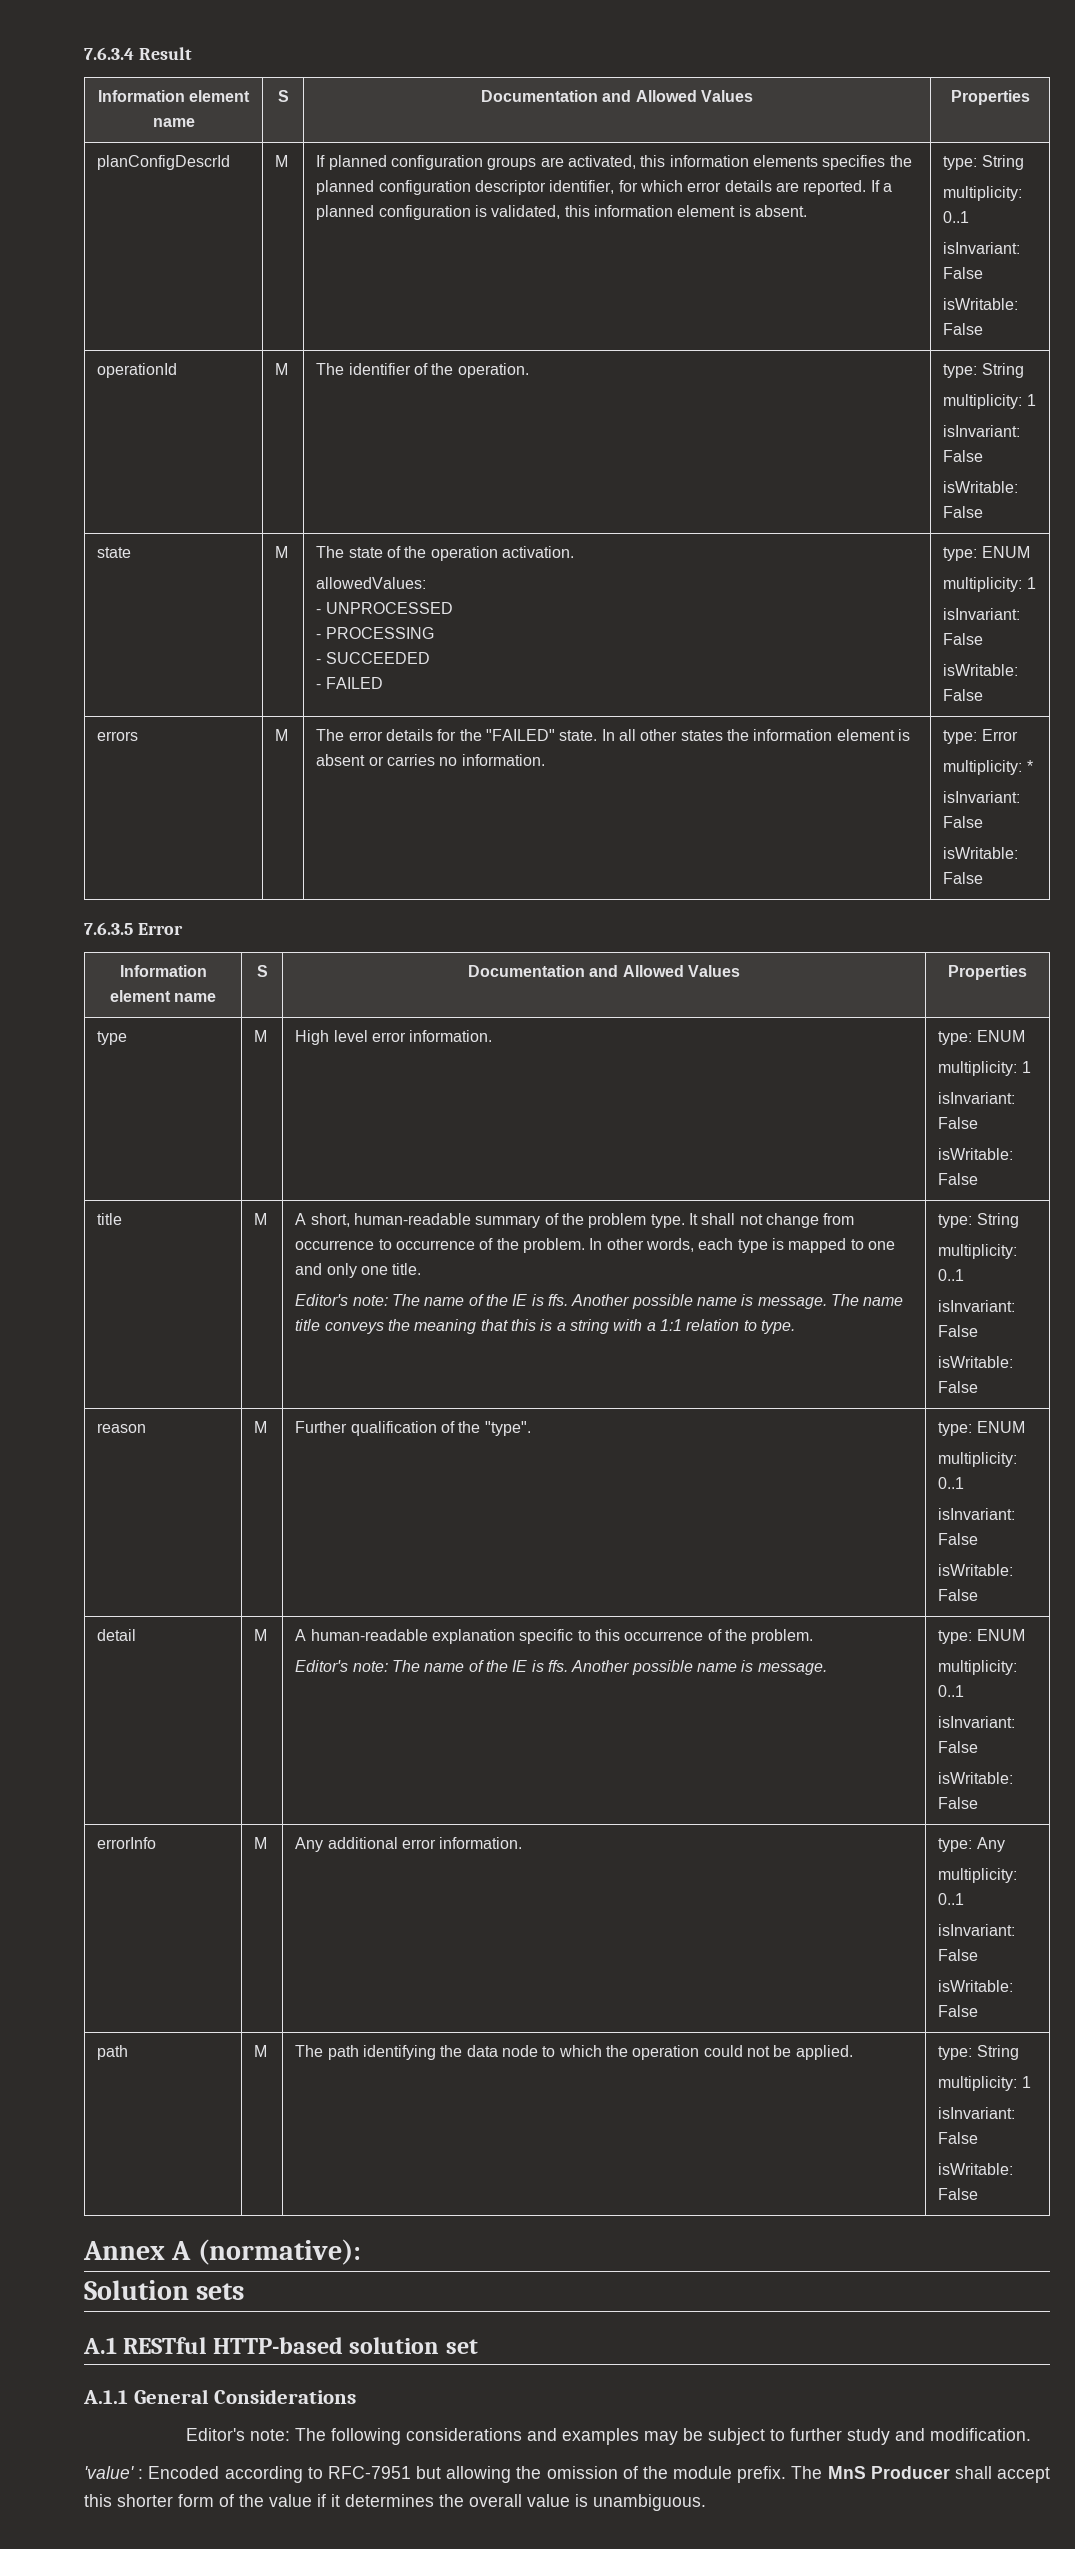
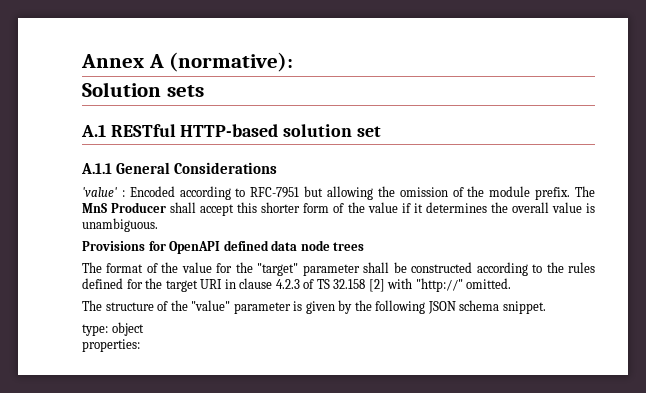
- 7.6.3.4 Result
- Information element name | S | Documentation and Allowed Values | Properties
- planConfigDescrId | M | If planned configuration groups are activated, this information elements specifies the planned configuration descriptor identifier, for which error details are reported. If a planned configuration is validated, this information element is absent. | type: String
- multiplicity: 0..1
- isInvariant: False
- isWritable: False
- operationId | M | The identifier of the operation. | type: String
- multiplicity: 1
- isInvariant: False
- isWritable: False
- state | M | The state of the operation activation.
- allowedValues:
- - UNPROCESSED
- - PROCESSING
- - SUCCEEDED
- - FAILED | type: ENUM
- multiplicity: 1
- isInvariant: False
- isWritable: False
- errors | M | The error details for the "FAILED" state. In all other states the information element is absent or carries no information. | type: Error
- multiplicity: *
- isInvariant: False
- isWritable: False
- 7.6.3.5 Error
- Information element name | S | Documentation and Allowed Values | Properties
- type | M | High level error information. | type: ENUM
- multiplicity: 1
- isInvariant: False
- isWritable: False
- title | M | A short, human-readable summary of the problem type. It shall not change from occurrence to occurrence of the problem. In other words, each type is mapped to one and only one title.
- Editor's note: The name of the IE is ffs. Another possible name is message. The name title conveys the meaning that this is a string with a 1:1 relation to type. | type: String
- multiplicity: 0..1
- isInvariant: False
- isWritable: False
- reason | M | Further qualification of the "type". | type: ENUM
- multiplicity: 0..1
- isInvariant: False
- isWritable: False
- detail | M | A human-readable explanation specific to this occurrence of the problem.
- Editor's note: The name of the IE is ffs. Another possible name is message. | type: ENUM
- multiplicity: 0..1
- isInvariant: False
- isWritable: False
- errorInfo | M | Any additional error information. | type: Any
- multiplicity: 0..1
- isInvariant: False
- isWritable: False
- path | M | The path identifying the data node to which the operation could not be applied. | type: String
- multiplicity: 1
- isInvariant: False
- isWritable: False
- Editor's note: The following considerations and examples may be subject to further study and modification.
+ Provisions for OpenAPI defined data node trees
+ The format of the value for the "target" parameter shall be constructed according to the rules defined for the target URI in clause 4.2.3 of TS 32.158 [2] with "http://" omitted.
+ The structure of the "value" parameter is given by the following JSON schema snippet.
+ type: object
+ properties:

